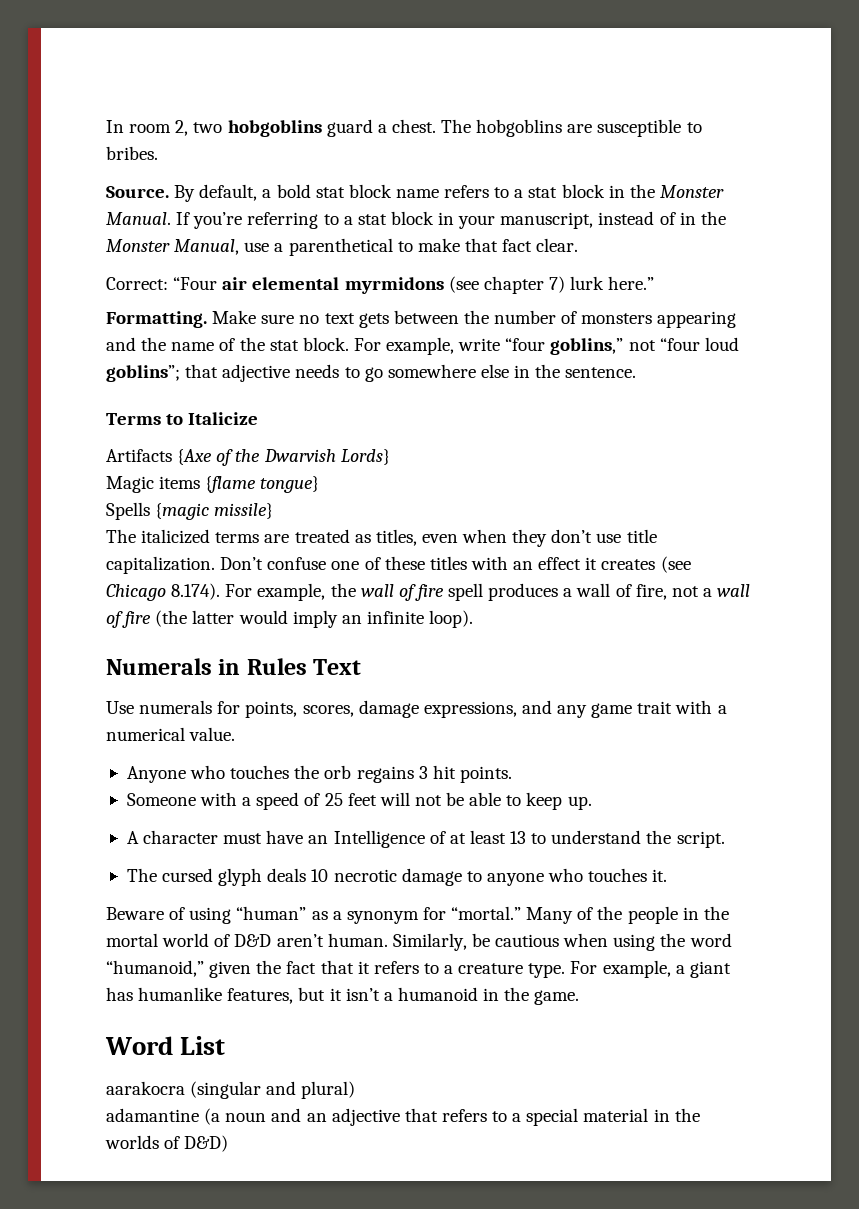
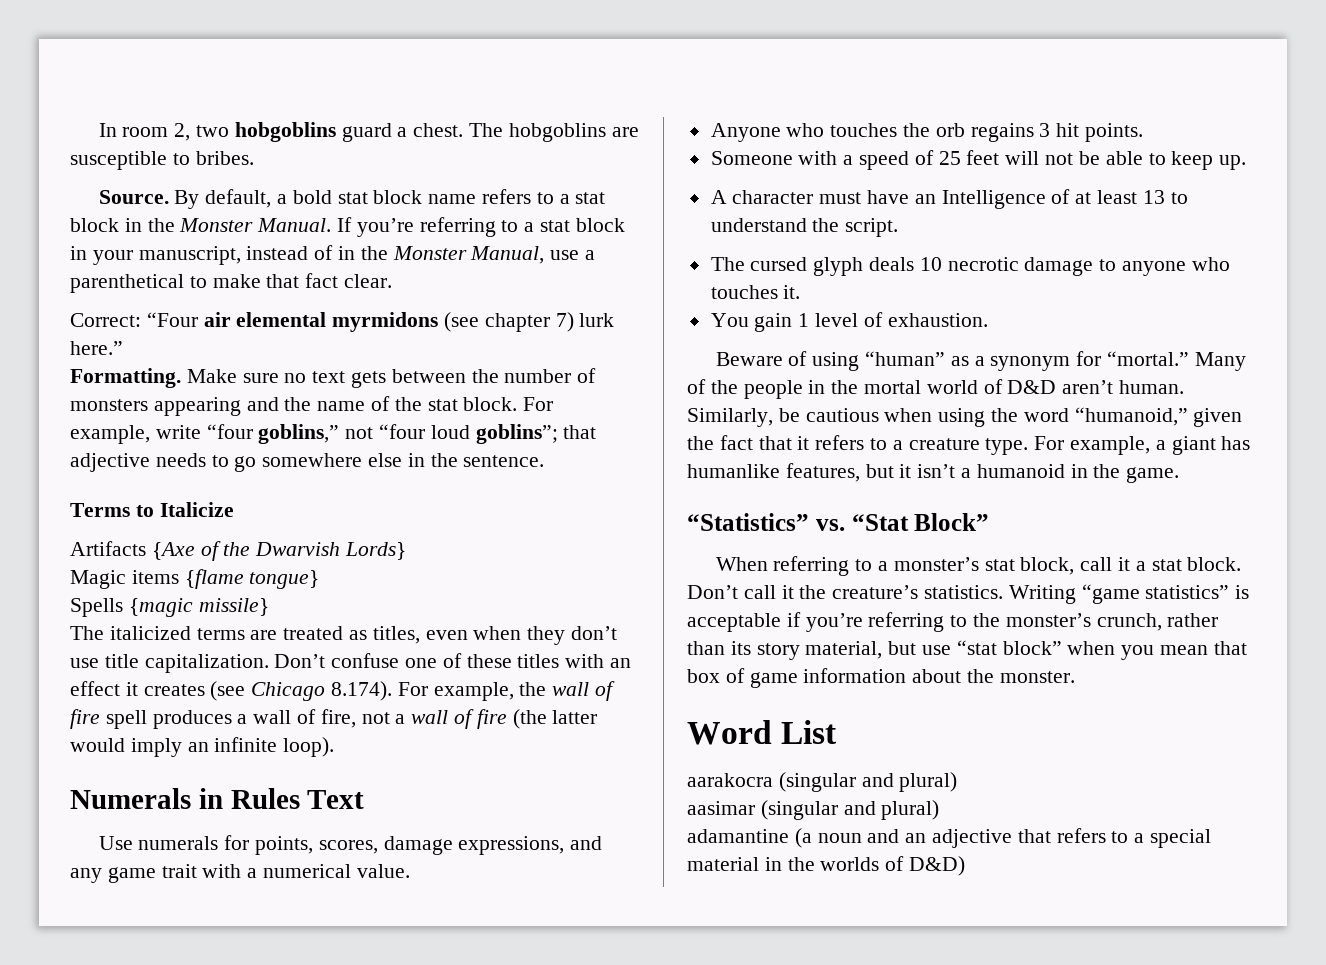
+ You gain 1 level of exhaustion.
+ “Statistics” vs. “Stat Block”
+ When referring to a monster’s stat block, call it a stat block. Don’t call it the creature’s statistics. Writing “game statistics” is acceptable if you’re referring to the monster’s crunch, rather than its story material, but use “stat block” when you mean that box of game information about the monster.
+ aasimar (singular and plural)

